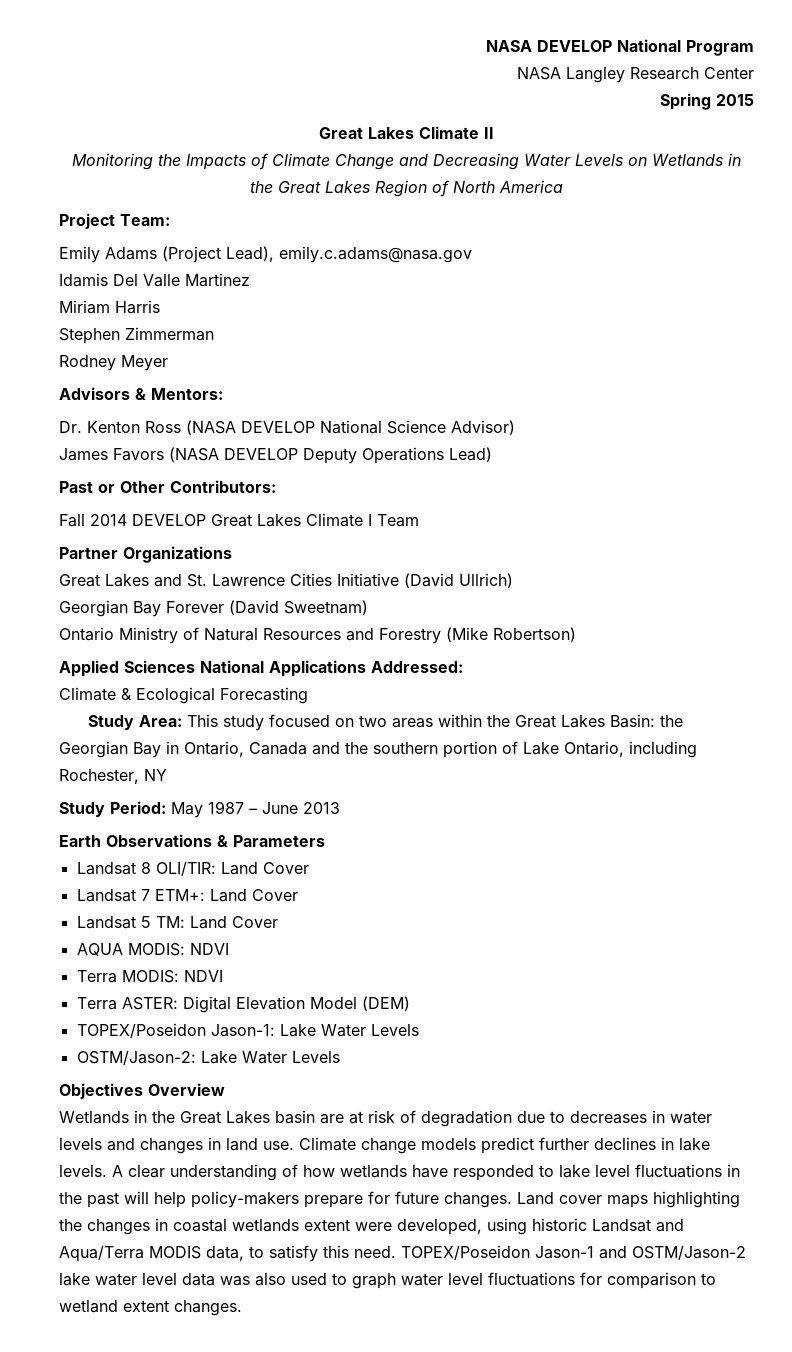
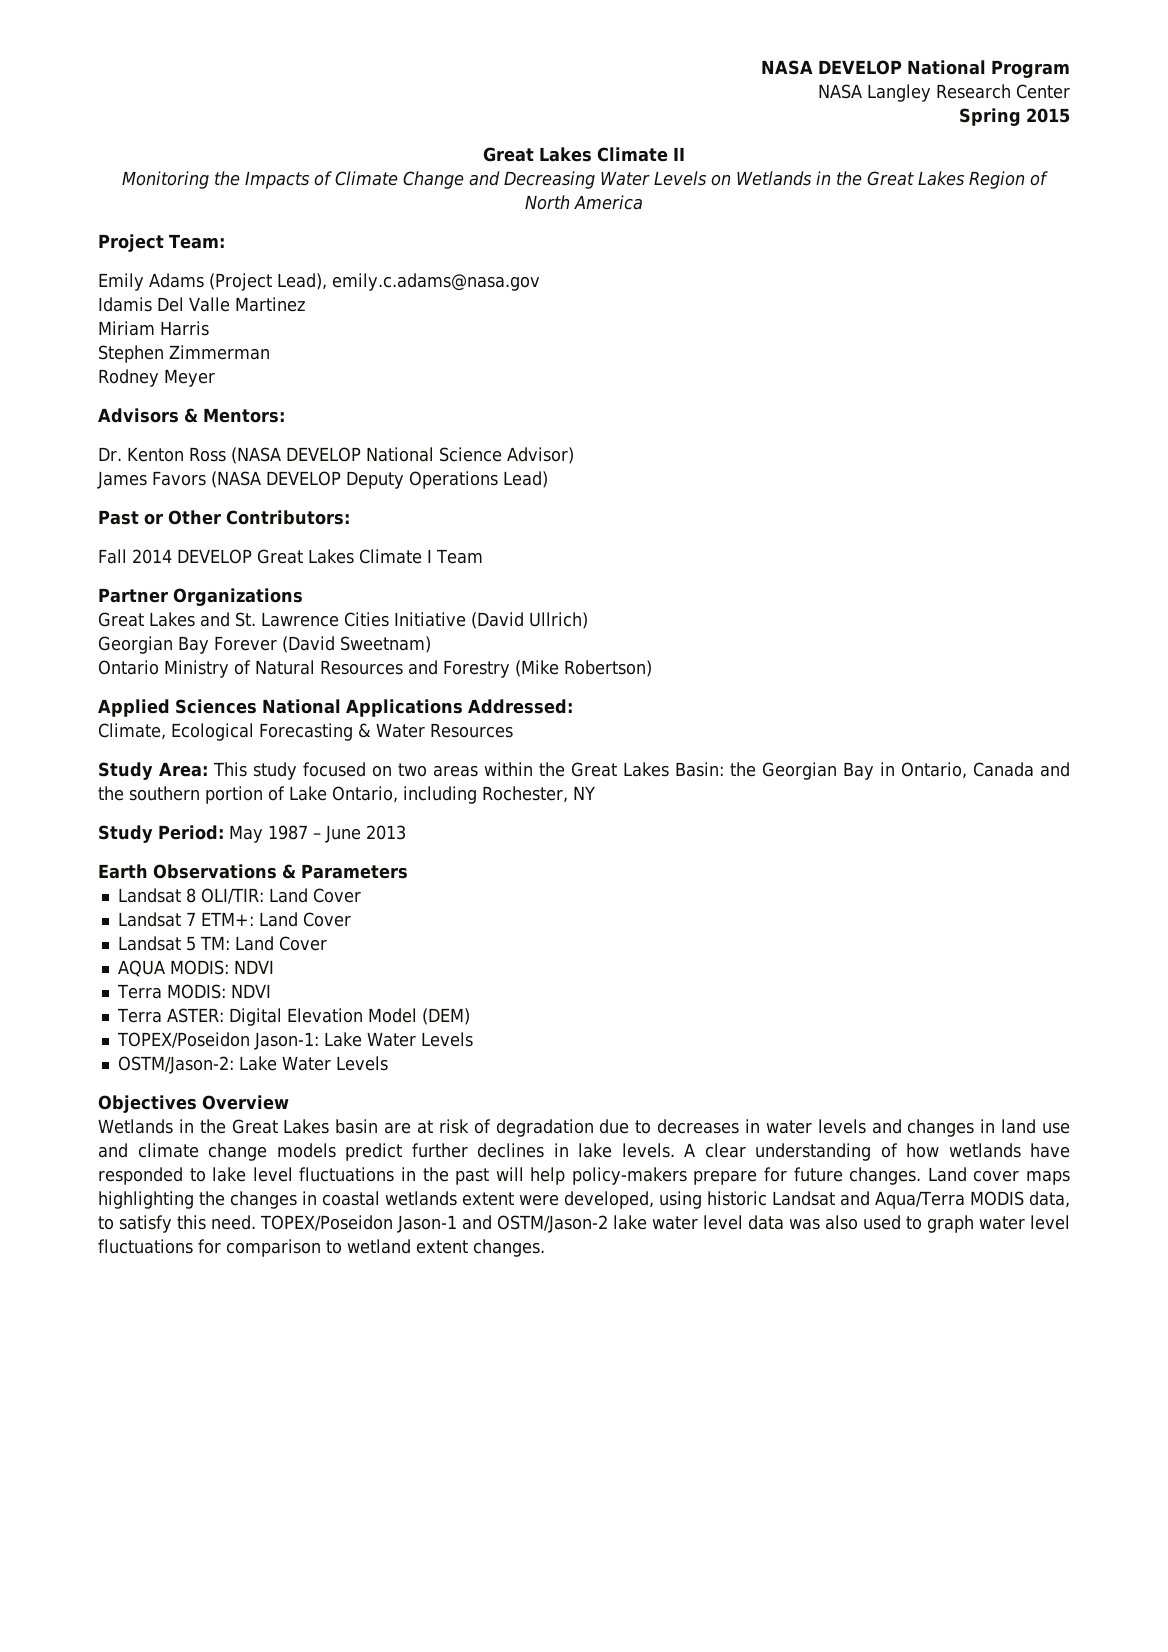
- Climate & Ecological Forecasting
+ Climate, Ecological Forecasting & Water Resources
- Wetlands in the Great Lakes basin are at risk of degradation due to decreases in water levels and changes in land use. Climate change models predict further declines in lake levels.
+ Wetlands in the Great Lakes basin are at risk of degradation due to decreases in water levels and changes in land use and climate change models predict further declines in lake levels.

